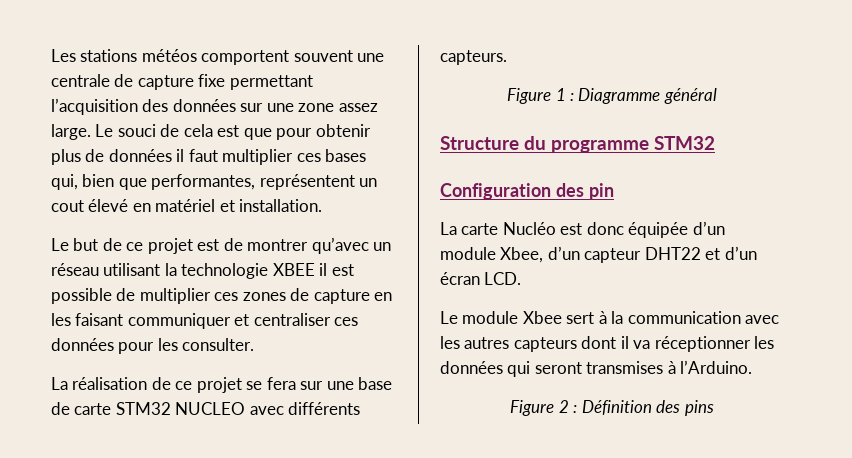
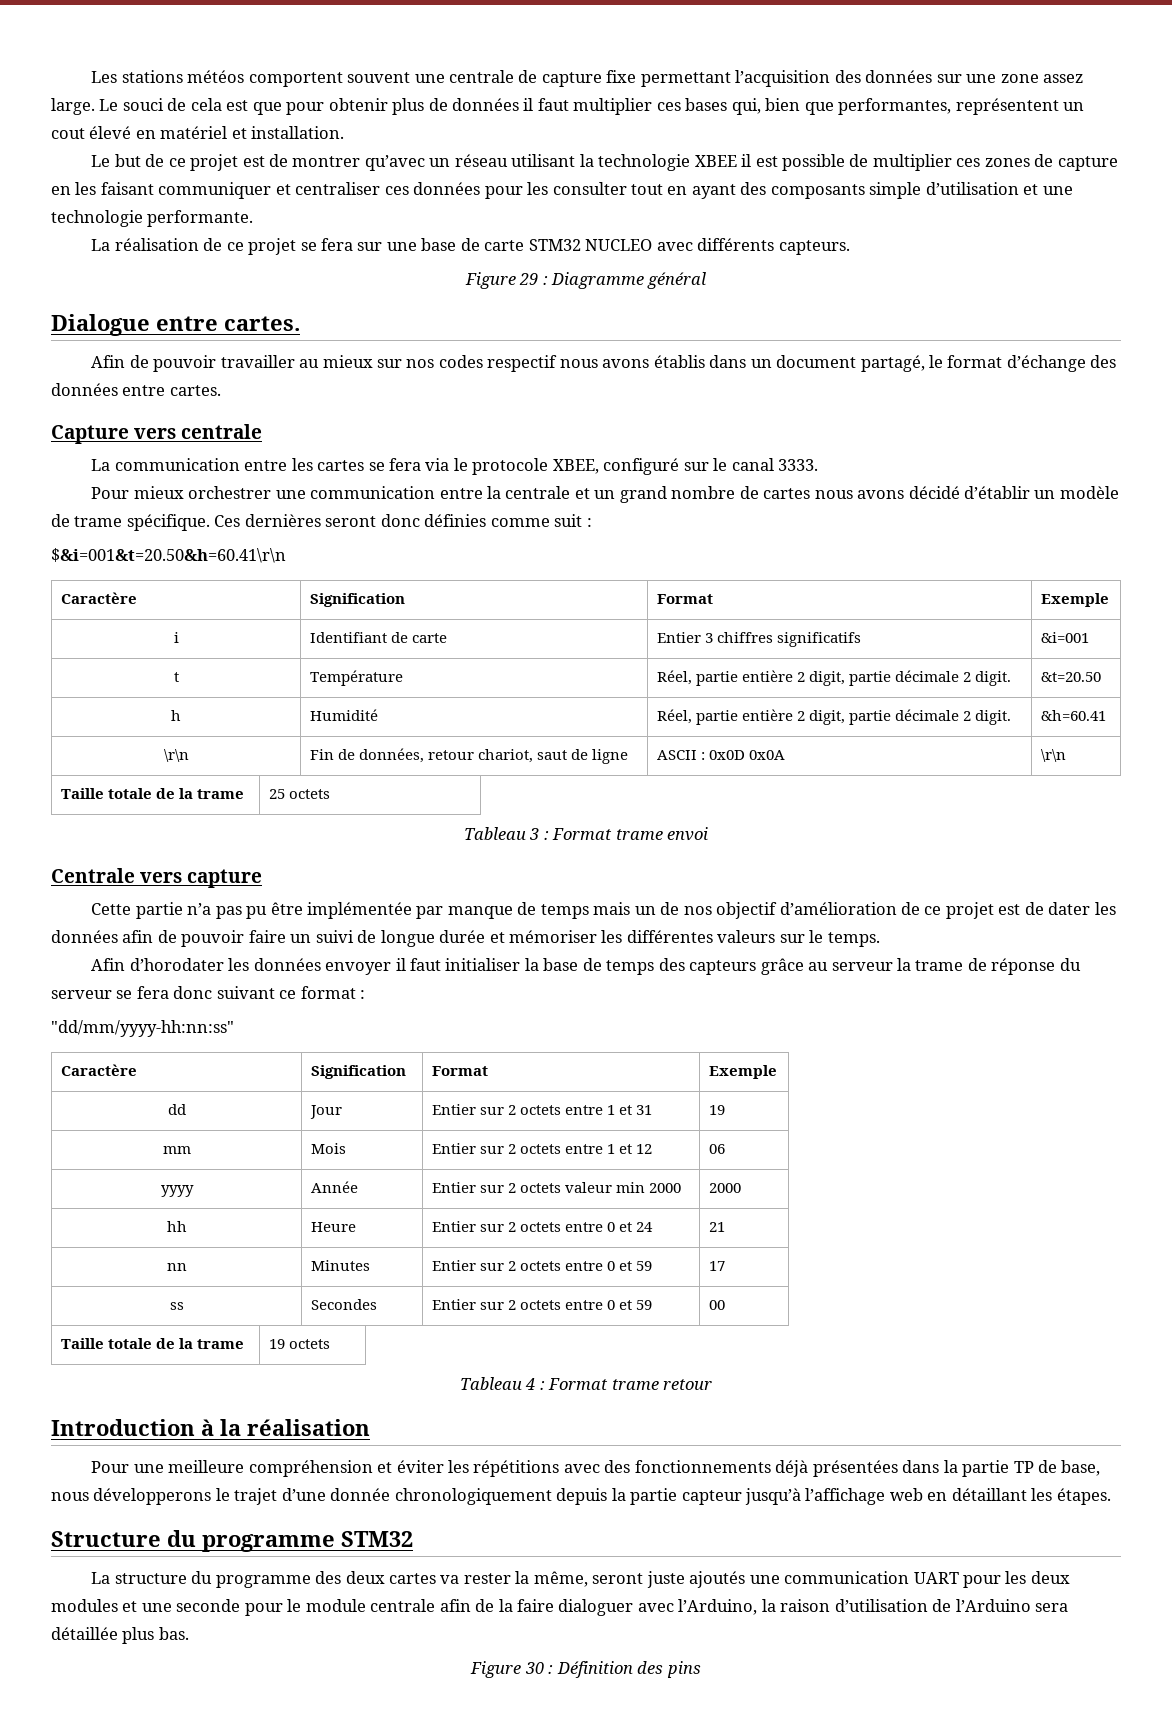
- Le but de ce projet est de montrer qu’avec un réseau utilisant la technologie XBEE il est possible de multiplier ces zones de capture en les faisant communiquer et centraliser ces données pour les consulter.
+ Le but de ce projet est de montrer qu’avec un réseau utilisant la technologie XBEE il est possible de multiplier ces zones de capture en les faisant communiquer et centraliser ces données pour les consulter tout en ayant des composants simple d’utilisation et une technologie performante.
- Figure 1 : Diagramme général
+ Figure 29 : Diagramme général
+ Dialogue entre cartes.
+ Afin de pouvoir travailler au mieux sur nos codes respectif nous avons établis dans un document partagé, le format d’échange des données entre cartes.
+ Capture vers centrale
+ La communication entre les cartes se fera via le protocole XBEE, configuré sur le canal 3333.
+ Pour mieux orchestrer une communication entre la centrale et un grand nombre de cartes nous avons décidé d’établir un modèle de trame spécifique. Ces dernières seront donc définies comme suit :
+ $&i=001&t=20.50&h=60.41\r\n
+ Caractère | Signification | Format | Exemple
+ i | Identifiant de carte | Entier 3 chiffres significatifs | &i=001
+ t | Température | Réel, partie entière 2 digit, partie décimale 2 digit. | &t=20.50
+ h | Humidité | Réel, partie entière 2 digit, partie décimale 2 digit. | &h=60.41
+ \r\n | Fin de données, retour chariot, saut de ligne | ASCII : 0x0D 0x0A | \r\n
+ Taille totale de la trame | 25 octets
+ Tableau 3 : Format trame envoi
+ Centrale vers capture
+ Cette partie n’a pas pu être implémentée par manque de temps mais un de nos objectif d’amélioration de ce projet est de dater les données afin de pouvoir faire un suivi de longue durée et mémoriser les différentes valeurs sur le temps.
+ Afin d’horodater les données envoyer il faut initialiser la base de temps des capteurs grâce au serveur la trame de réponse du serveur se fera donc suivant ce format :
+ "dd/mm/yyyy-hh:nn:ss"
+ Caractère | Signification | Format | Exemple
+ dd | Jour | Entier sur 2 octets entre 1 et 31 | 19
+ mm | Mois | Entier sur 2 octets entre 1 et 12 | 06
+ yyyy | Année | Entier sur 2 octets valeur min 2000 | 2000
+ hh | Heure | Entier sur 2 octets entre 0 et 24 | 21
+ nn | Minutes | Entier sur 2 octets entre 0 et 59 | 17
+ ss | Secondes | Entier sur 2 octets entre 0 et 59 | 00
+ Taille totale de la trame | 19 octets
+ Tableau 4 : Format trame retour
+ Introduction à la réalisation
+ Pour une meilleure compréhension et éviter les répétitions avec des fonctionnements déjà présentées dans la partie TP de base, nous développerons le trajet d’une donnée chronologiquement depuis la partie capteur jusqu’à l’affichage web en détaillant les étapes.
  Structure du programme STM32
- Configuration des pin
- La carte Nucléo est donc équipée d’un module Xbee, d’un capteur DHT22 et d’un écran LCD.
- Le module Xbee sert à la communication avec les autres capteurs dont il va réceptionner les données qui seront transmises à l’Arduino.
- Figure 2 : Définition des pins
+ La structure du programme des deux cartes va rester la même, seront juste ajoutés une communication UART pour les deux modules et une seconde pour le module centrale afin de la faire dialoguer avec l’Arduino, la raison d’utilisation de l’Arduino sera détaillée plus bas.
+ Figure 30 : Définition des pins

